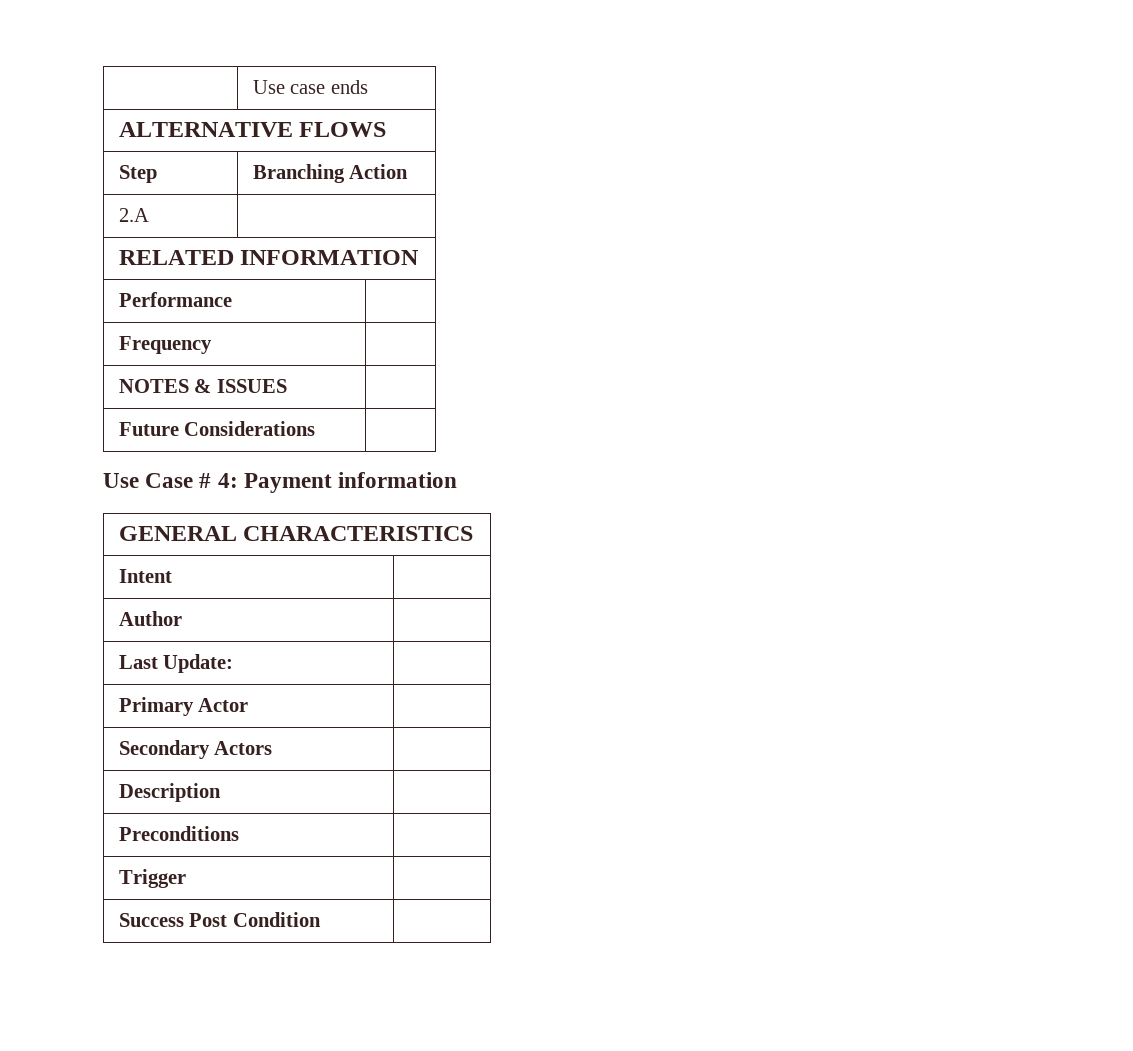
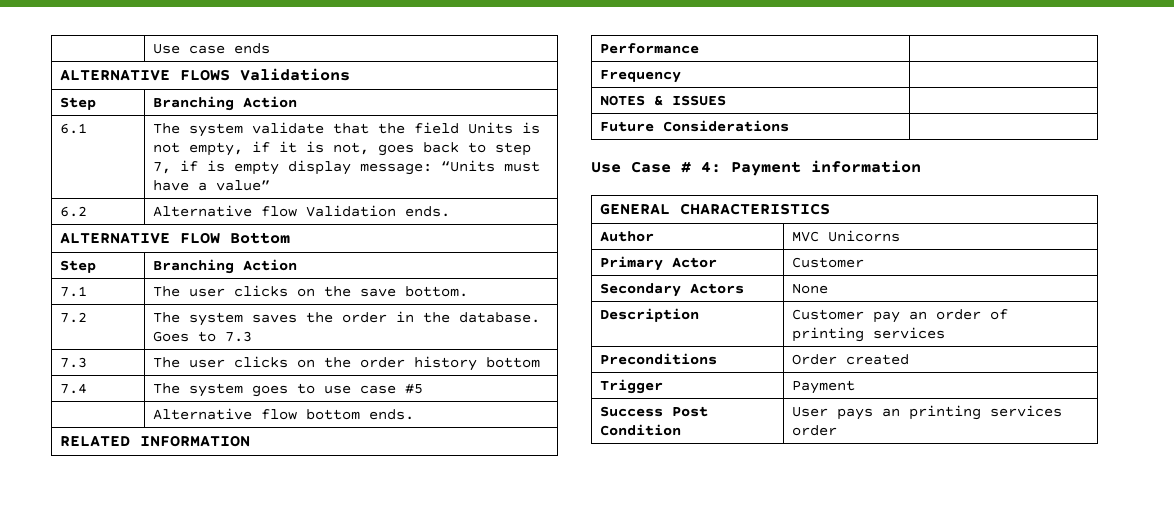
- ALTERNATIVE FLOWS
+ ALTERNATIVE FLOWS Validations
  Step | Branching Action
- 2.A |
+ 6.1 | The system validate that the field Units is not empty, if it is not, goes back to step 7, if is empty display message: “Units must have a value”
+ 6.2 | Alternative flow Validation ends.
+ ALTERNATIVE FLOW Bottom
+ Step | Branching Action
+ 7.1 | The user clicks on the save bottom.
+ 7.2 | The system saves the order in the database. Goes to 7.3
+ 7.3 | The user clicks on the order history bottom
+ 7.4 | The system goes to use case #5
+ | Alternative flow bottom ends.
- Intent |
- Author |
- Last Update: |
+ Author | MVC Unicorns
- Primary Actor |
+ Primary Actor | Customer
- Secondary Actors |
+ Secondary Actors | None
- Description |
+ Description | Customer pay an order of printing services
- Preconditions |
+ Preconditions | Order created
- Trigger |
+ Trigger | Payment
- Success Post Condition |
+ Success Post Condition | User pays an printing services order

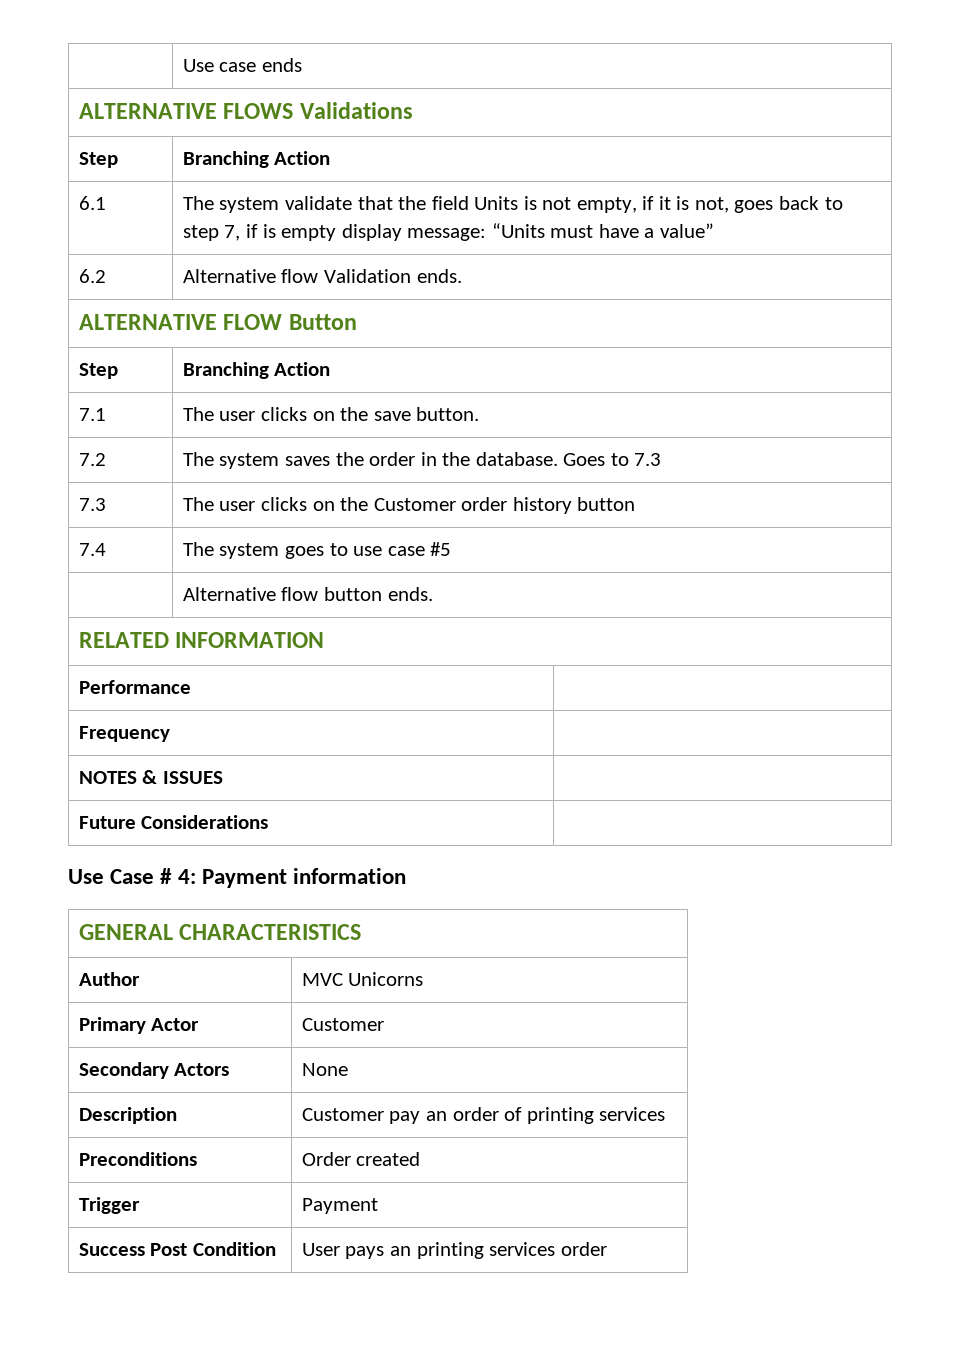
- ALTERNATIVE FLOW Bottom
+ ALTERNATIVE FLOW Button
- 7.1 | The user clicks on the save bottom.
+ 7.1 | The user clicks on the save button.
- 7.3 | The user clicks on the order history bottom
+ 7.3 | The user clicks on the Customer order history button
- | Alternative flow bottom ends.
+ | Alternative flow button ends.

